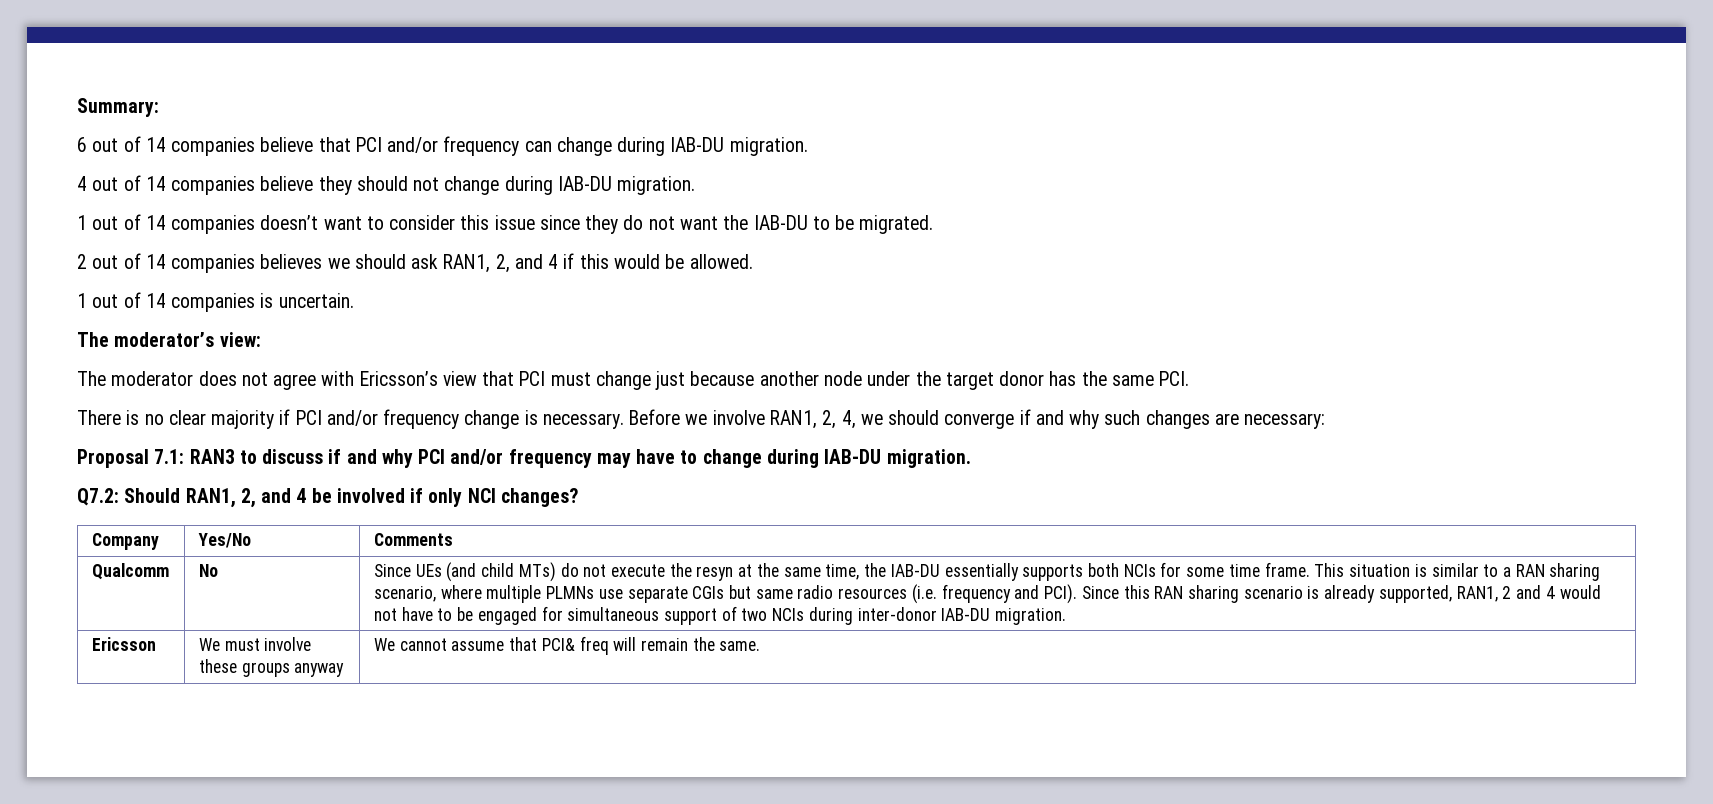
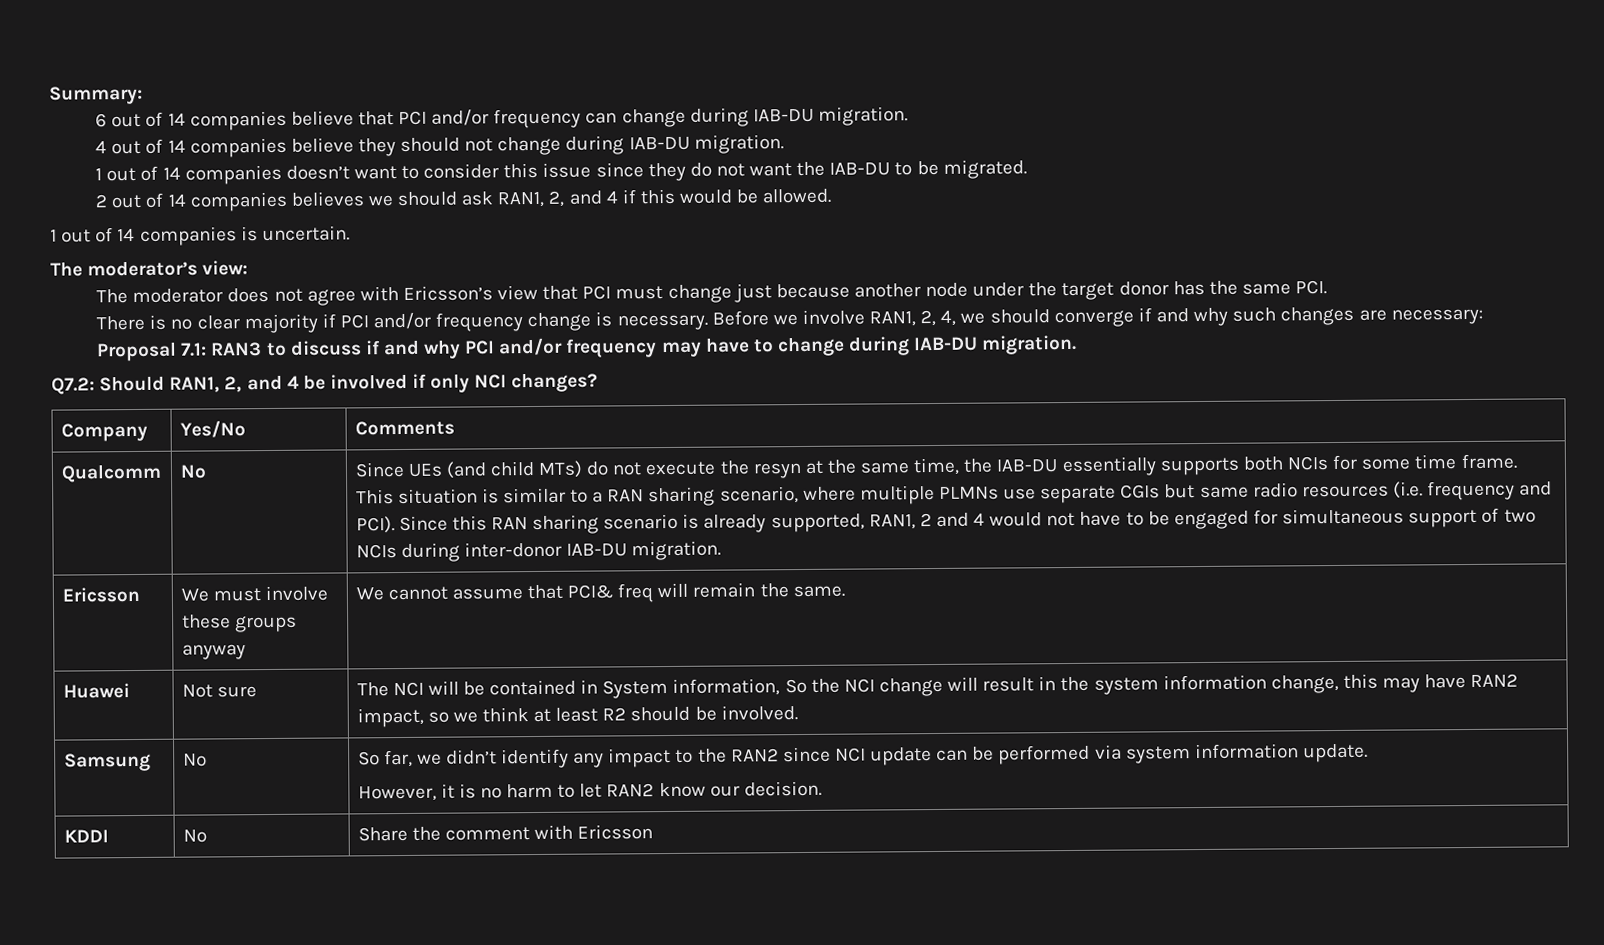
+ Huawei | Not sure | The NCI will be contained in System information, So the NCI change will result in the system information change, this may have RAN2 impact, so we think at least R2 should be involved.
+ Samsung | No | So far, we didn’t identify any impact to the RAN2 since NCI update can be performed via system information update.
+ However, it is no harm to let RAN2 know our decision.
+ KDDI | No | Share the comment with Ericsson

